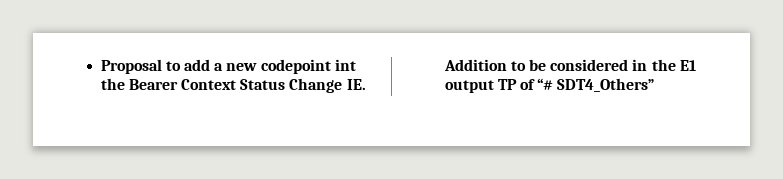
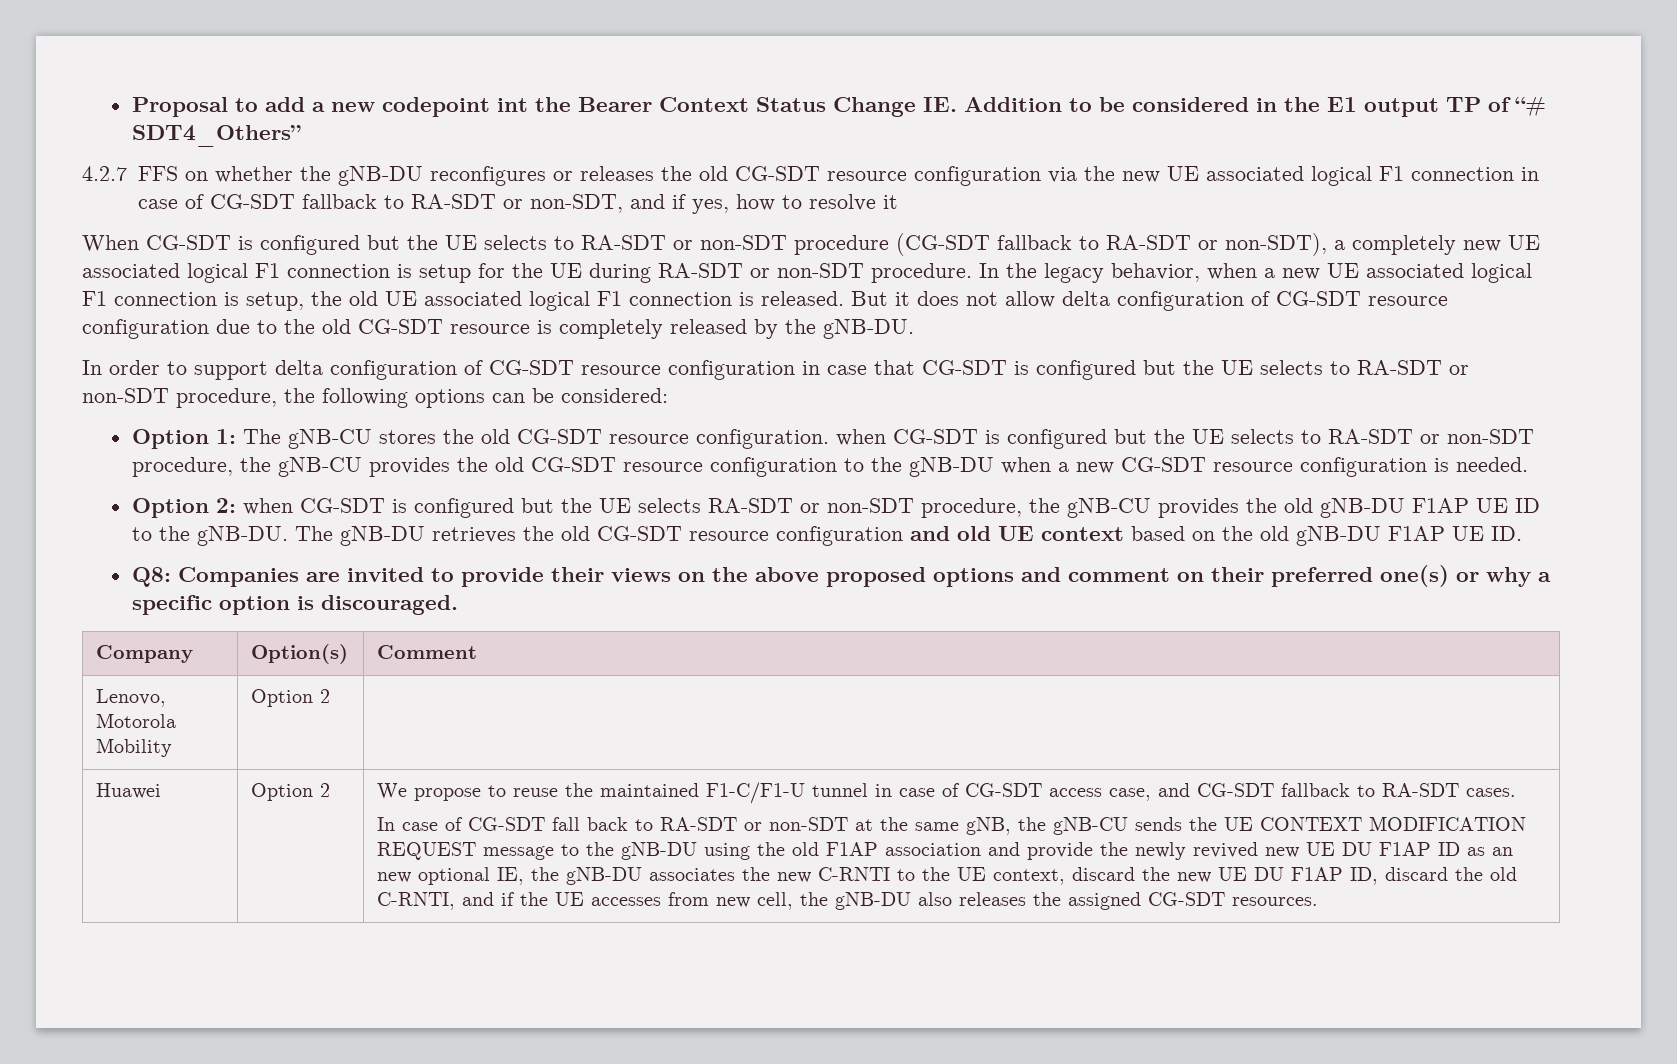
+ 4.2.7 FFS on whether the gNB-DU reconfigures or releases the old CG-SDT resource configuration via the new UE associated logical F1 connection in case of CG-SDT fallback to RA-SDT or non-SDT, and if yes, how to resolve it
+ When CG-SDT is configured but the UE selects to RA-SDT or non-SDT procedure (CG-SDT fallback to RA-SDT or non-SDT), a completely new UE associated logical F1 connection is setup for the UE during RA-SDT or non-SDT procedure. In the legacy behavior, when a new UE associated logical F1 connection is setup, the old UE associated logical F1 connection is released. But it does not allow delta configuration of CG-SDT resource configuration due to the old CG-SDT resource is completely released by the gNB-DU.
+ In order to support delta configuration of CG-SDT resource configuration in case that CG-SDT is configured but the UE selects to RA-SDT or non-SDT procedure, the following options can be considered:
+ Option 1: The gNB-CU stores the old CG-SDT resource configuration. when CG-SDT is configured but the UE selects to RA-SDT or non-SDT procedure, the gNB-CU provides the old CG-SDT resource configuration to the gNB-DU when a new CG-SDT resource configuration is needed.
+ Option 2: when CG-SDT is configured but the UE selects RA-SDT or non-SDT procedure, the gNB-CU provides the old gNB-DU F1AP UE ID to the gNB-DU. The gNB-DU retrieves the old CG-SDT resource configuration and old UE context based on the old gNB-DU F1AP UE ID.
+ Q8: Companies are invited to provide their views on the above proposed options and comment on their preferred one(s) or why a specific option is discouraged.
+ Company | Option(s) | Comment
+ Lenovo, Motorola Mobility | Option 2 |
+ Huawei | Option 2 | We propose to reuse the maintained F1-C/F1-U tunnel in case of CG-SDT access case, and CG-SDT fallback to RA-SDT cases.
+ In case of CG-SDT fall back to RA-SDT or non-SDT at the same gNB, the gNB-CU sends the UE CONTEXT MODIFICATION REQUEST message to the gNB-DU using the old F1AP association and provide the newly revived new UE DU F1AP ID as an new optional IE, the gNB-DU associates the new C-RNTI to the UE context, discard the new UE DU F1AP ID, discard the old C-RNTI, and if the UE accesses from new cell, the gNB-DU also releases the assigned CG-SDT resources.

